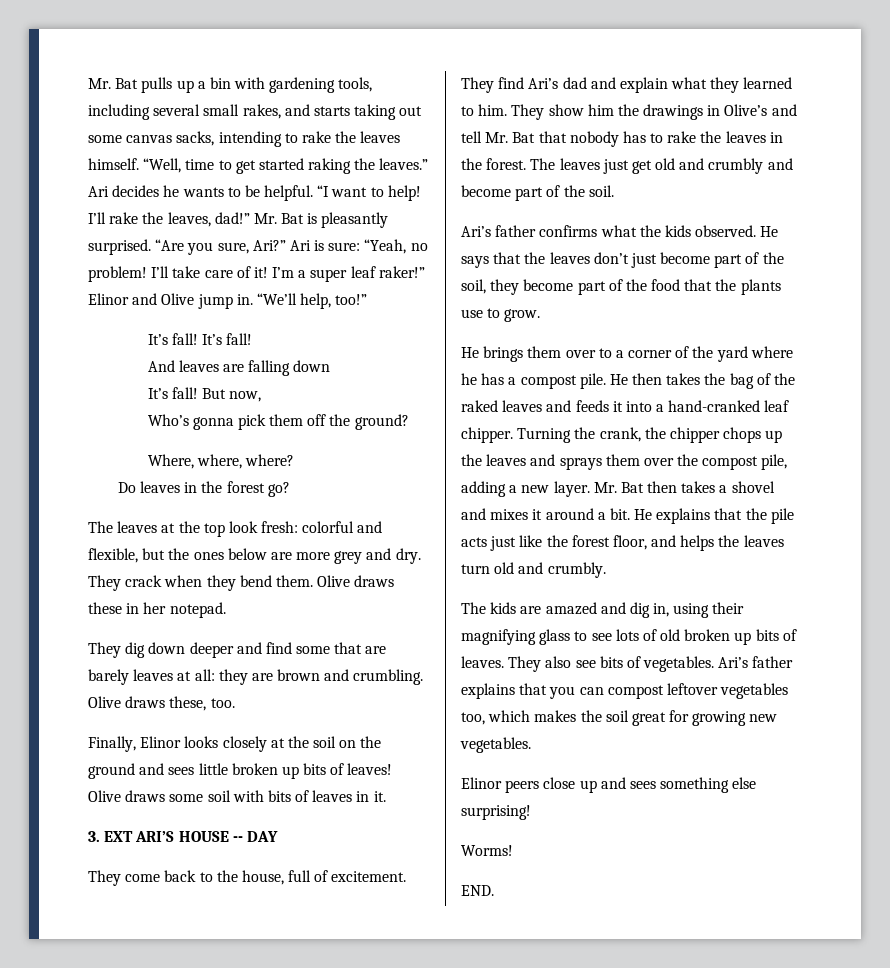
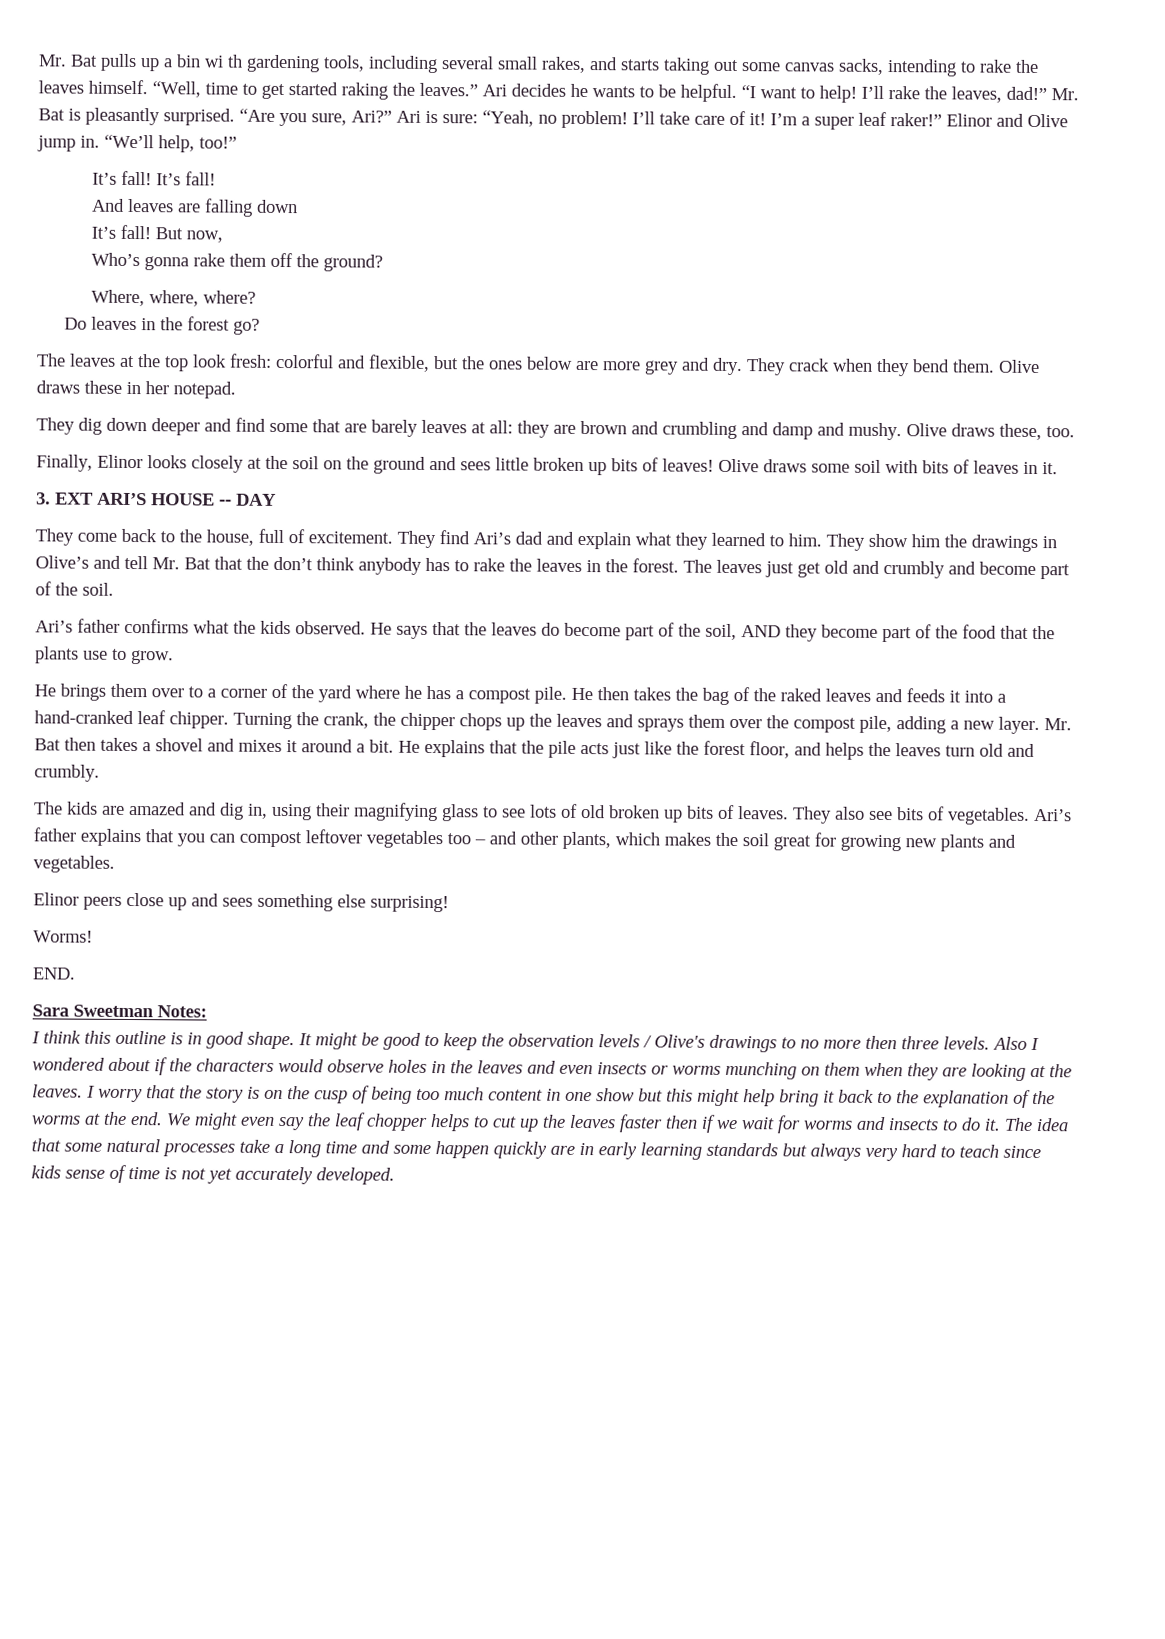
- Mr. Bat pulls up a bin with gardening tools, including several small rakes, and starts taking out some canvas sacks, intending to rake the leaves himself.
+ Mr. Bat pulls up a bin wi th gardening tools, including several small rakes, and starts taking out some canvas sacks, intending to rake the leaves himself.
- Who’s gonna pick them off the ground?
+ Who’s gonna rake them off the ground?
- They dig down deeper and find some that are barely leaves at all: they are brown and crumbling.
+ They dig down deeper and find some that are barely leaves at all: they are brown and crumbling and damp and mushy.
- They show him the drawings in Olive’s and tell Mr. Bat that nobody has to rake the leaves in the forest.
+ They show him the drawings in Olive’s and tell Mr. Bat that the don’t think anybody has to rake the leaves in the forest.
- He says that the leaves don’t just become part of the soil, they become part of the food that the plants use to grow.
+ He says that the leaves do become part of the soil, AND they become part of the food that the plants use to grow.
- Ari’s father explains that you can compost leftover vegetables too, which makes the soil great for growing new vegetables.
+ Ari’s father explains that you can compost leftover vegetables too – and other plants, which makes the soil great for growing new plants and vegetables.
+ Sara Sweetman Notes:
+ I think this outline is in good shape. It might be good to keep the observation levels / Olive's drawings to no more then three levels. Also I wondered about if the characters would observe holes in the leaves and even insects or worms munching on them when they are looking at the leaves. I worry that the story is on the cusp of being too much content in one show but this might help bring it back to the explanation of the worms at the end. We might even say the leaf chopper helps to cut up the leaves faster then if we wait for worms and insects to do it. The idea that some natural processes take a long time and some happen quickly are in early learning standards but always very hard to teach since kids sense of time is not yet accurately developed.

